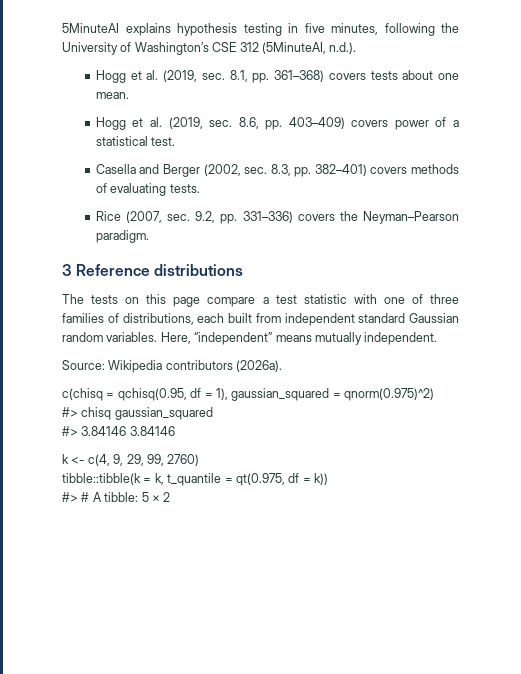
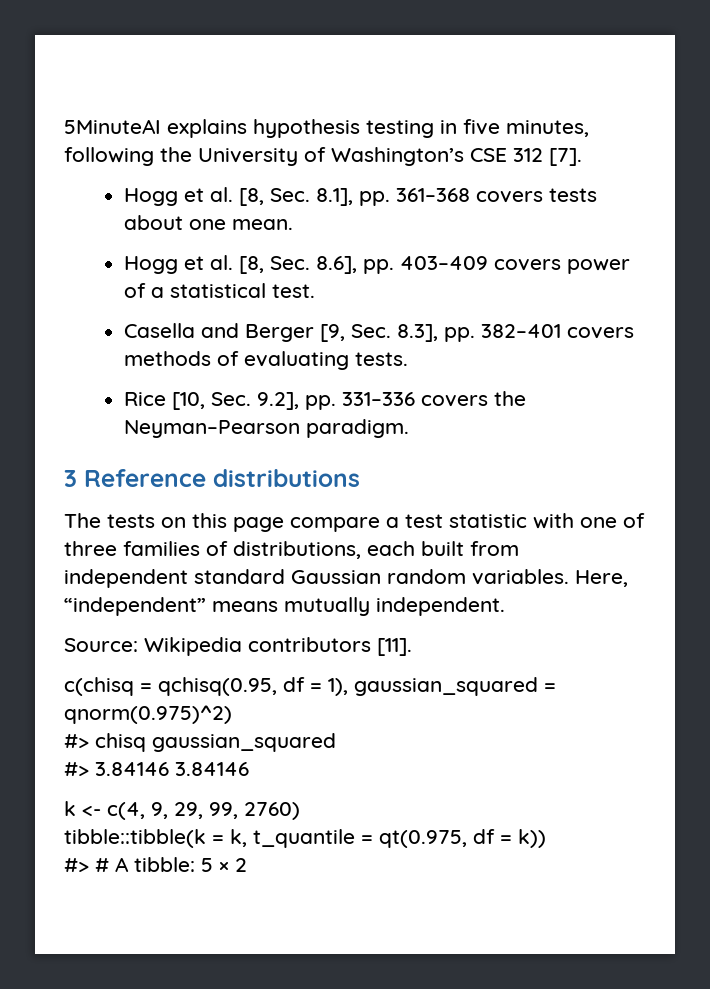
- 5MinuteAI explains hypothesis testing in five minutes, following the University of Washington’s CSE 312 (5MinuteAI, n.d.).
- Hogg et al. (2019, sec. 8.1, pp. 361–368) covers tests about one mean.
+ 5MinuteAI explains hypothesis testing in five minutes, following the University of Washington’s CSE 312 [7].
+ Hogg et al. [8, Sec. 8.1], pp. 361–368 covers tests about one mean.
- Hogg et al. (2019, sec. 8.6, pp. 403–409) covers power of a statistical test.
+ Hogg et al. [8, Sec. 8.6], pp. 403–409 covers power of a statistical test.
- Casella and Berger (2002, sec. 8.3, pp. 382–401) covers methods of evaluating tests.
+ Casella and Berger [9, Sec. 8.3], pp. 382–401 covers methods of evaluating tests.
- Rice (2007, sec. 9.2, pp. 331–336) covers the Neyman–Pearson paradigm.
+ Rice [10, Sec. 9.2], pp. 331–336 covers the Neyman–Pearson paradigm.
- Source: Wikipedia contributors (2026a).
+ Source: Wikipedia contributors [11].

